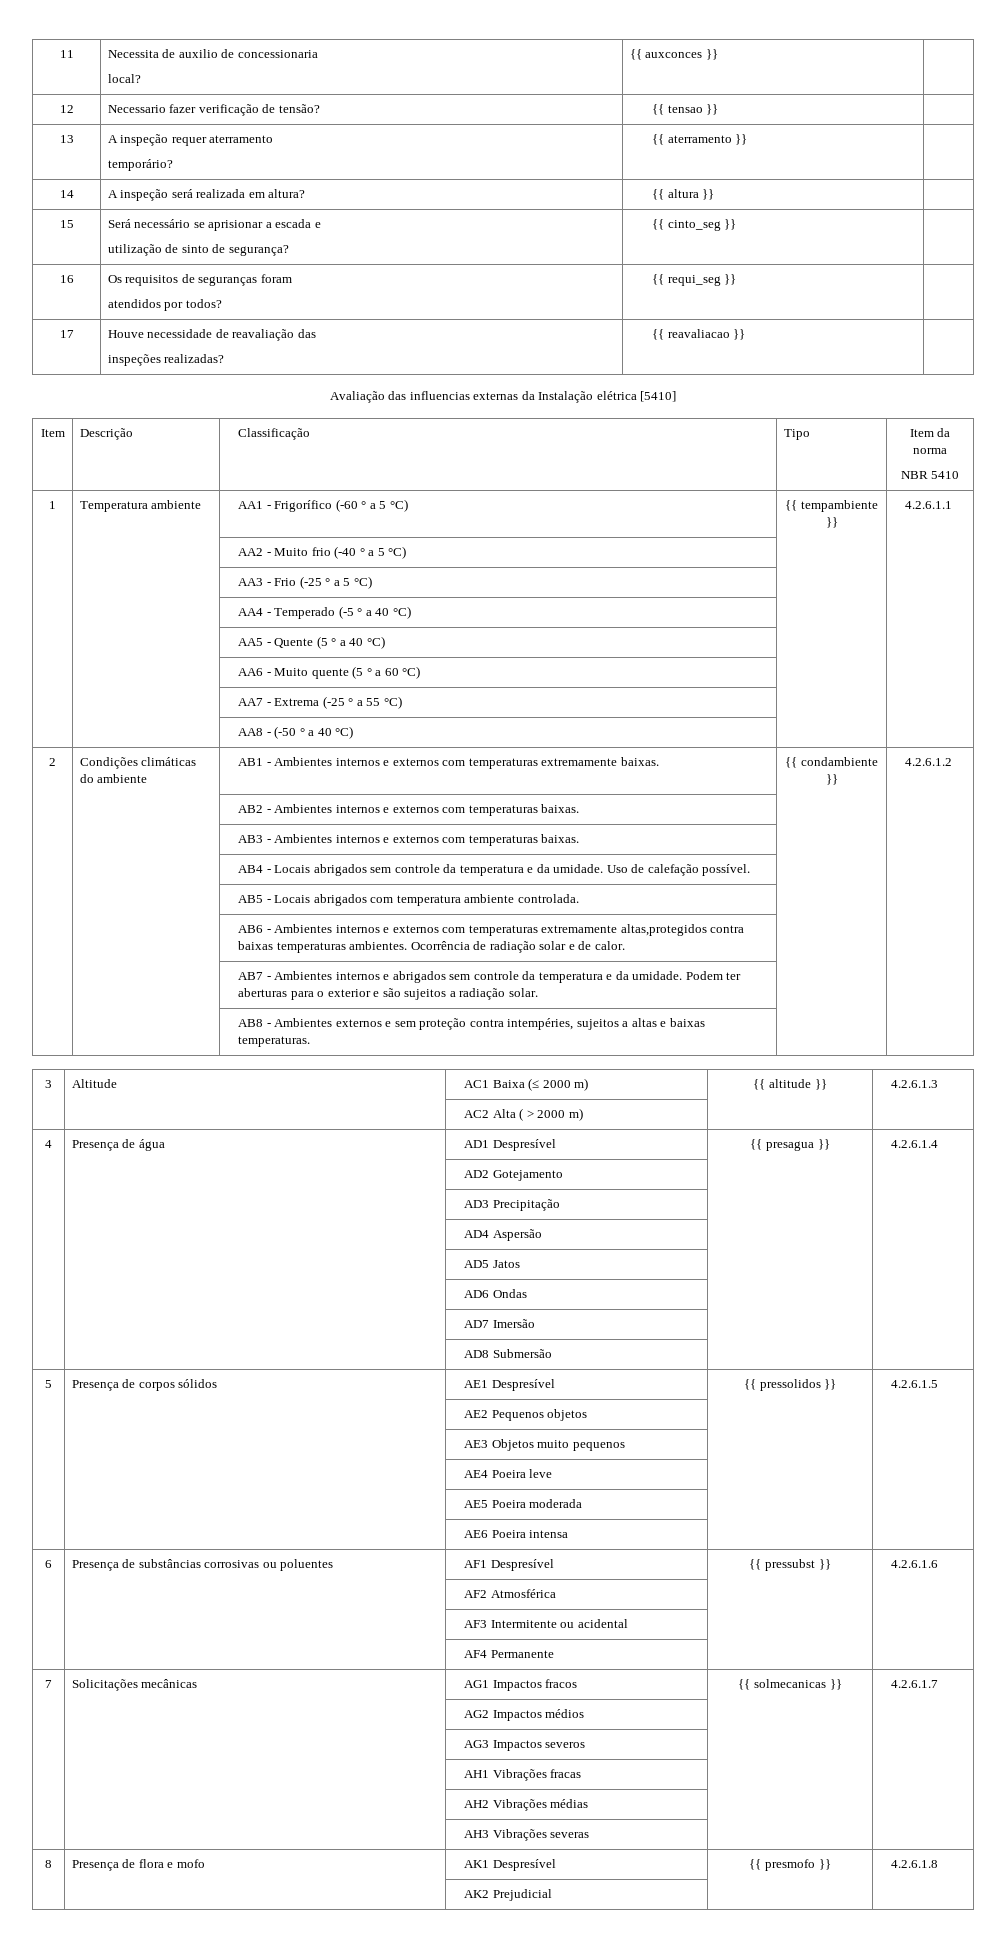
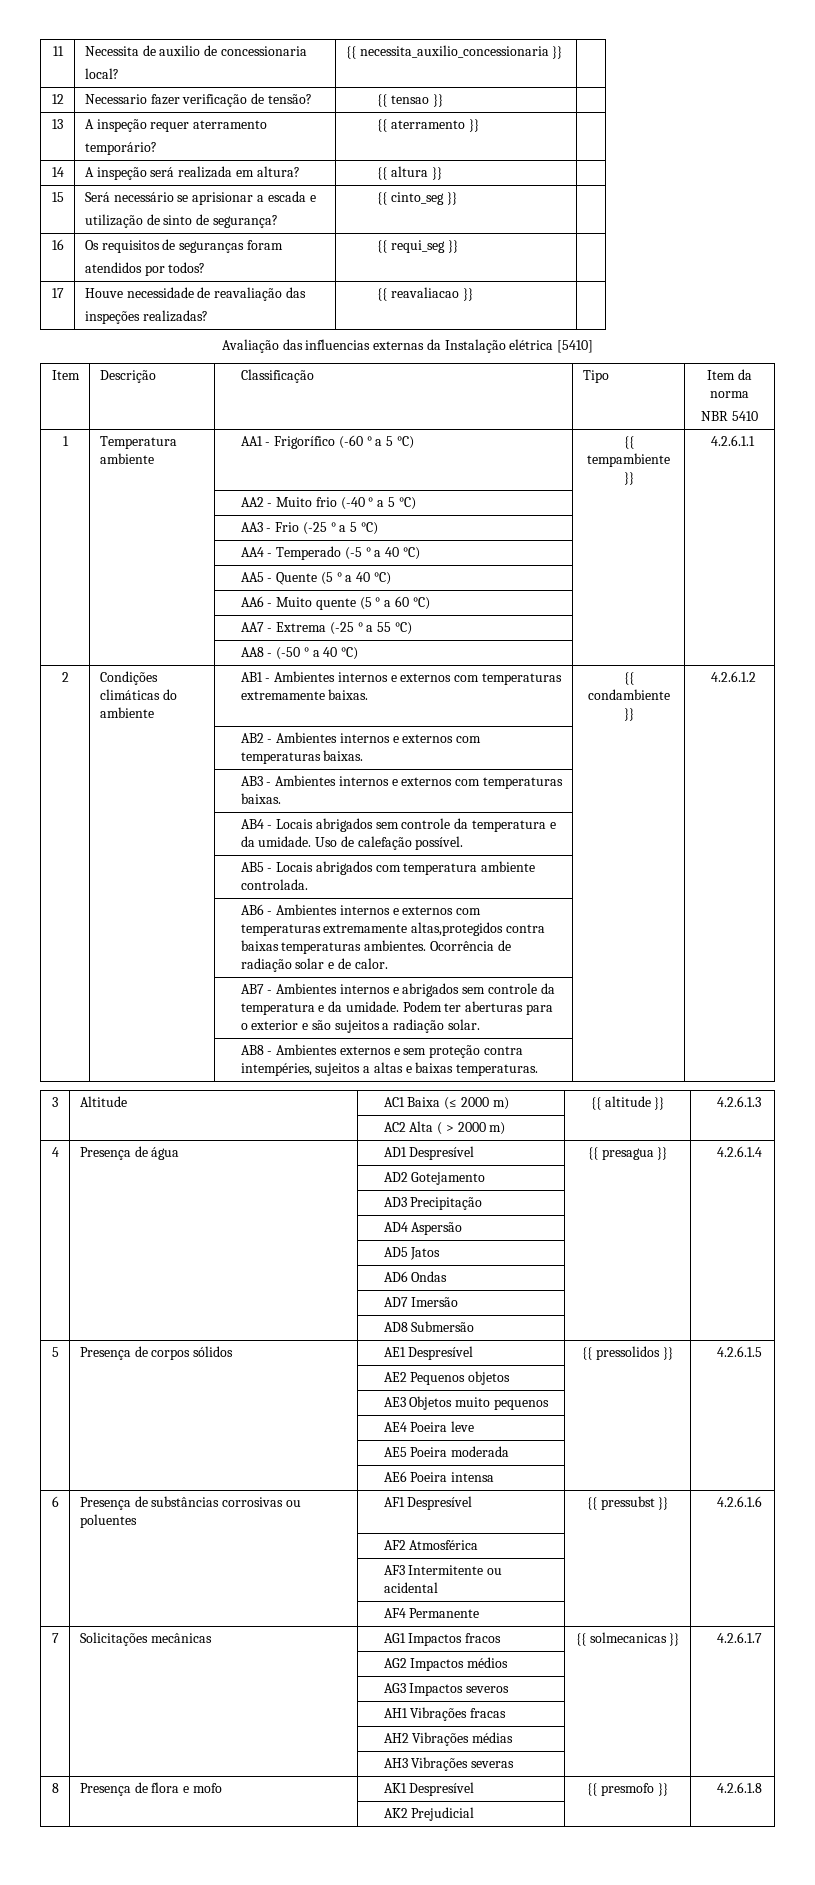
  11 | Necessita de auxilio de concessionaria
- local? | {{ auxconces }} |
+ local? | {{ necessita_auxilio_concessionaria }} |

